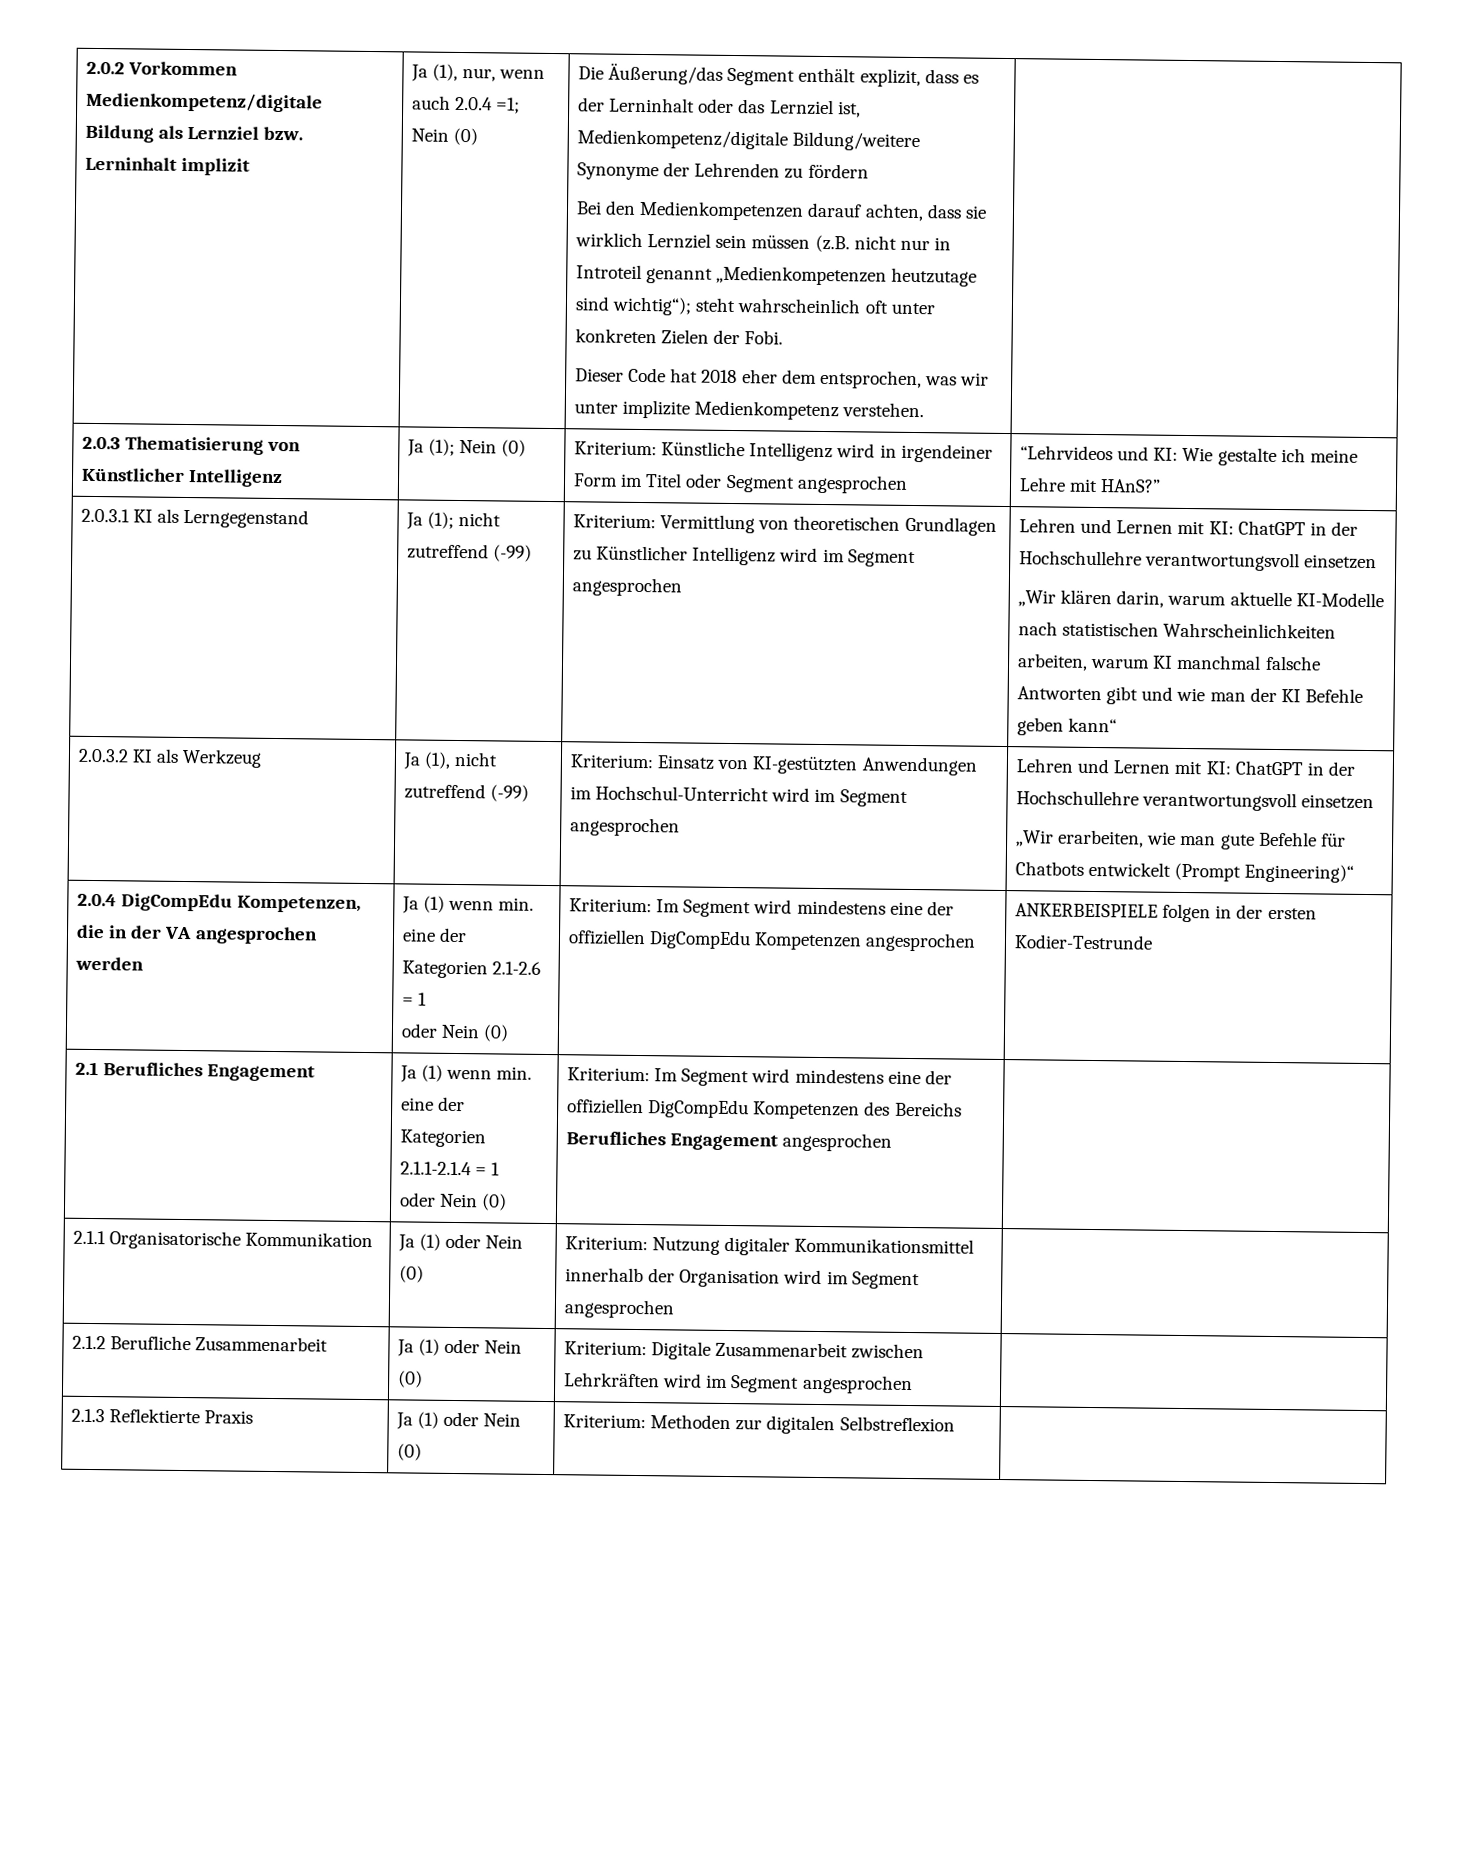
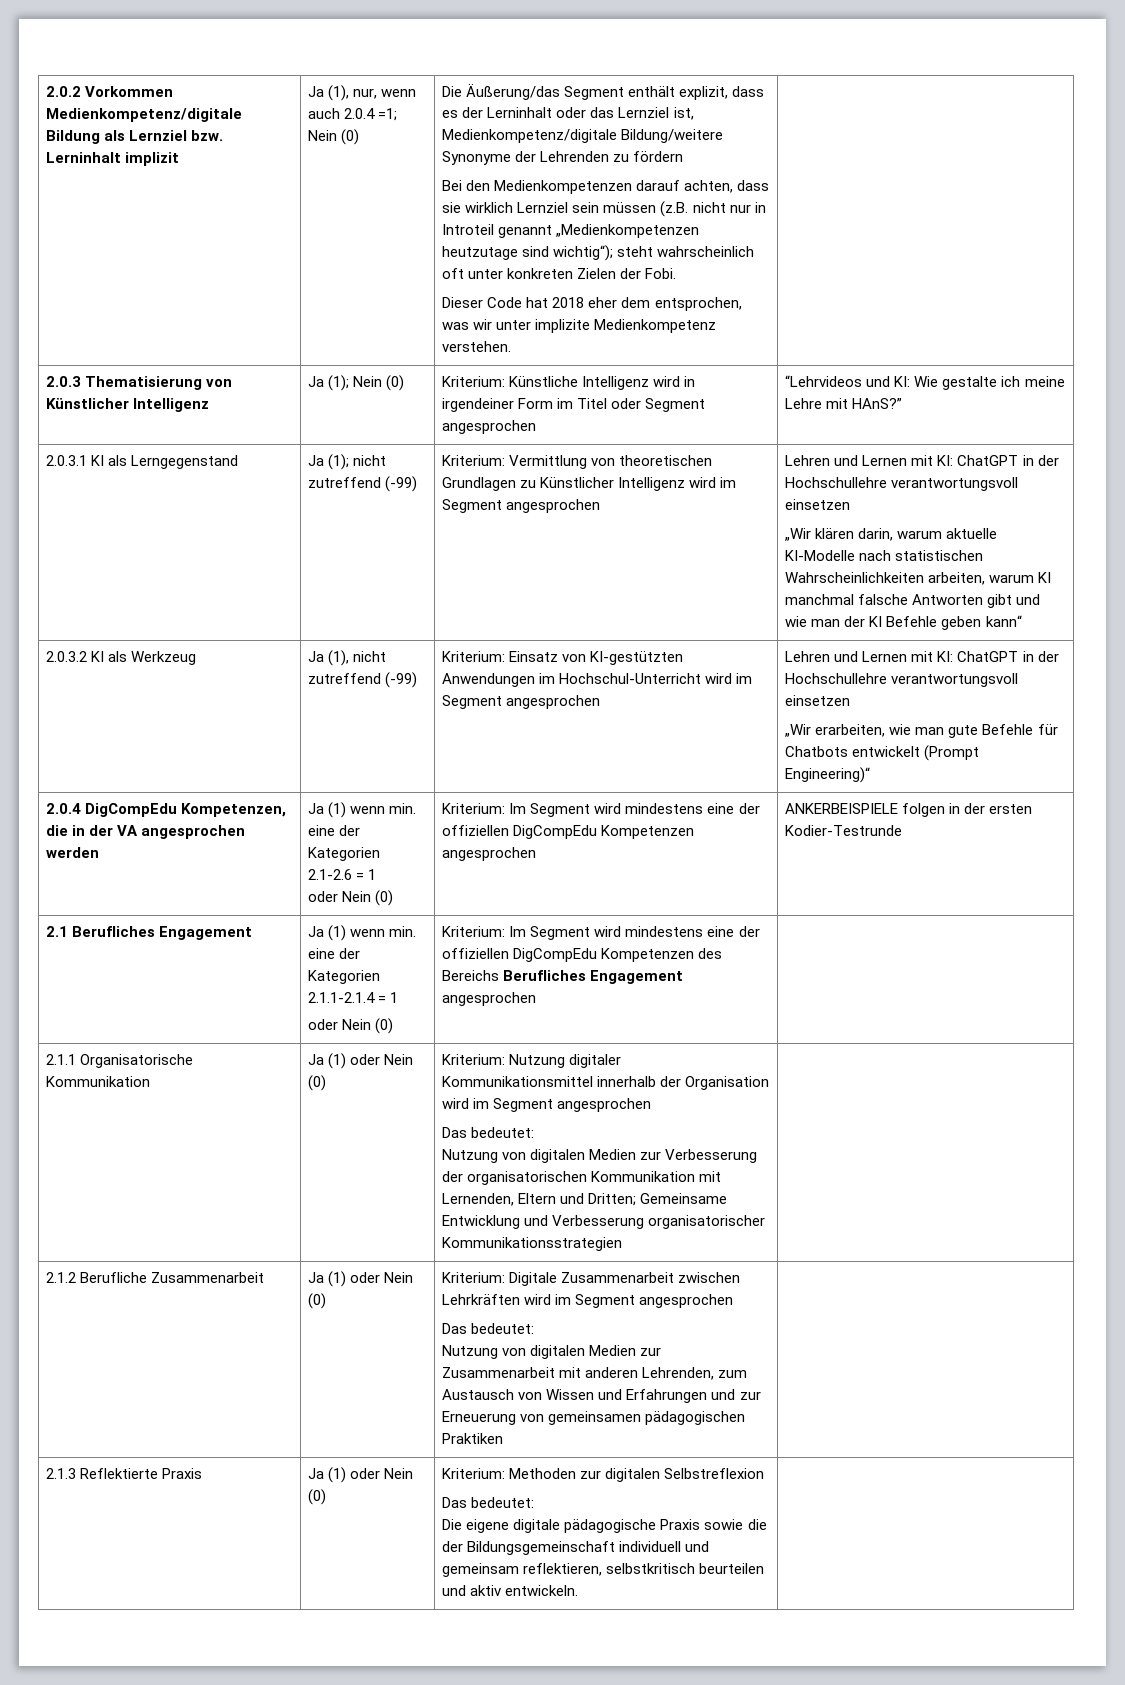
  Kriterium: Nutzung digitaler Kommunikationsmittel innerhalb der Organisation wird im Segment angesprochen
+ Das bedeutet:
+ Nutzung von digitalen Medien zur Verbesserung der organisatorischen Kommunikation mit Lernenden, Eltern und Dritten; Gemeinsame Entwicklung und Verbesserung organisatorischer Kommunikationsstrategien
  Kriterium: Digitale Zusammenarbeit zwischen Lehrkräften wird im Segment angesprochen
+ Das bedeutet:
+ Nutzung von digitalen Medien zur Zusammenarbeit mit anderen Lehrenden, zum Austausch von Wissen und Erfahrungen und zur Erneuerung von gemeinsamen pädagogischen Praktiken
- 2.1.3 Reflektierte Praxis | Ja (1) oder Nein (0) | Kriterium: Methoden zur digitalen Selbstreflexion |
+ 2.1.3 Reflektierte Praxis | Ja (1) oder Nein (0) | Kriterium: Methoden zur digitalen Selbstreflexion
+ Das bedeutet:
+ Die eigene digitale pädagogische Praxis sowie die der Bildungsgemeinschaft individuell und gemeinsam reflektieren, selbstkritisch beurteilen und aktiv entwickeln. |

